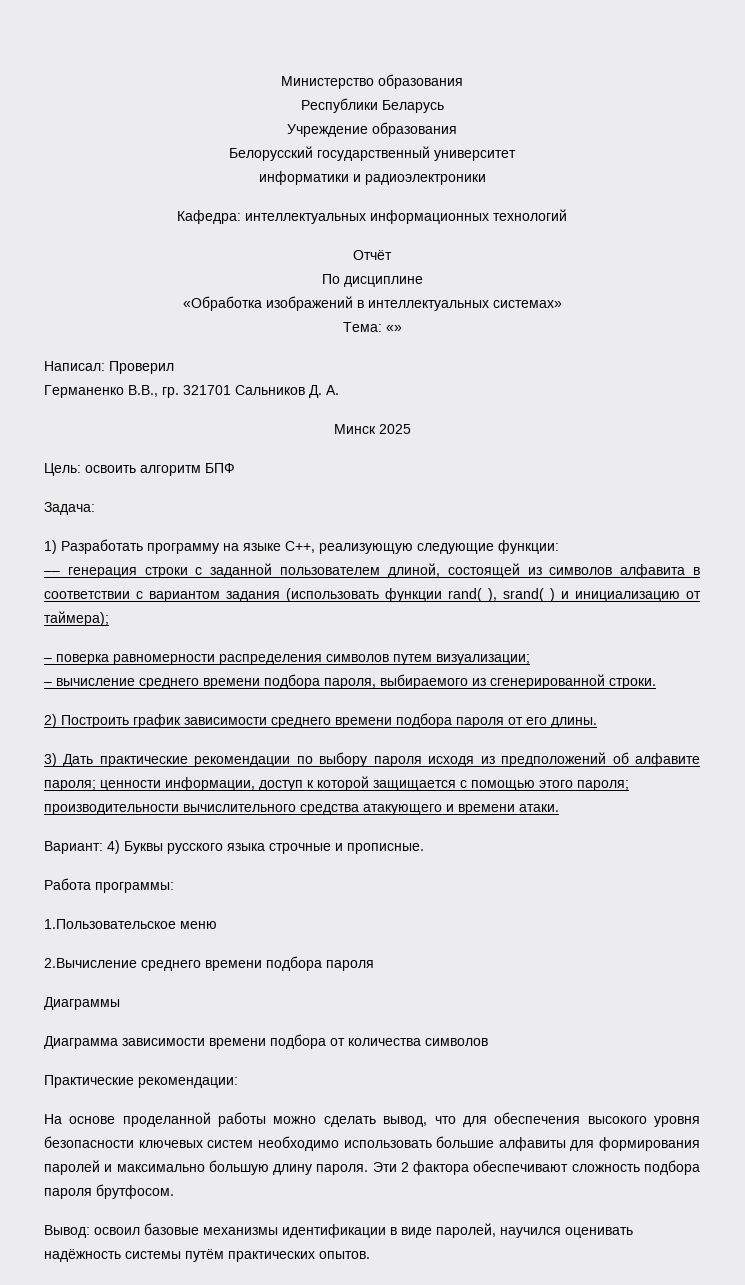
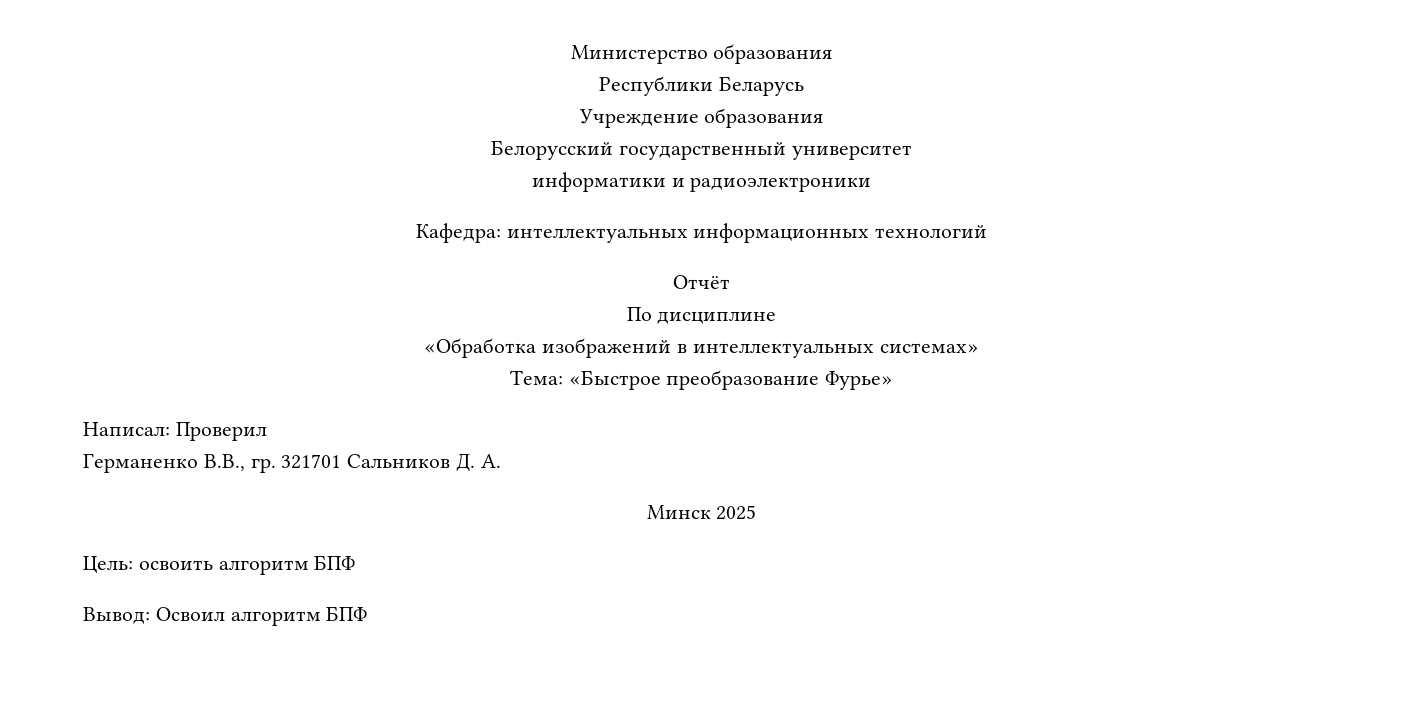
- Тема: «»
+ Тема: «Быстрое преобразование Фурье»
- Задача:
- 1) Разработать программу на языке C++, реализующую следующие функции:
- –– генерация строки с заданной пользователем длиной, состоящей из символов алфавита в соответствии с вариантом задания (использовать функции rand( ), srand( ) и инициализацию от таймера);
- – поверка равномерности распределения символов путем визуализации;
- – вычисление среднего времени подбора пароля, выбираемого из сгенерированной строки.
- 2) Построить график зависимости среднего времени подбора пароля от его длины.
- 3) Дать практические рекомендации по выбору пароля исходя из предположений об алфавите пароля; ценности информации, доступ к которой защищается с помощью этого пароля; производительности вычислительного средства атакующего и времени атаки.
- Вариант: 4) Буквы русского языка строчные и прописные.
- Работа программы:
- 1.Пользовательское меню
- 2.Вычисление среднего времени подбора пароля
- Диаграммы
- Диаграмма зависимости времени подбора от количества символов
- Практические рекомендации:
- На основе проделанной работы можно сделать вывод, что для обеспечения высокого уровня безопасности ключевых систем необходимо использовать большие алфавиты для формирования паролей и максимально большую длину пароля. Эти 2 фактора обеспечивают сложность подбора пароля брутфосом.
- Вывод: освоил базовые механизмы идентификации в виде паролей, научился оценивать надёжность системы путём практических опытов.
+ Вывод: Освоил алгоритм БПФ

